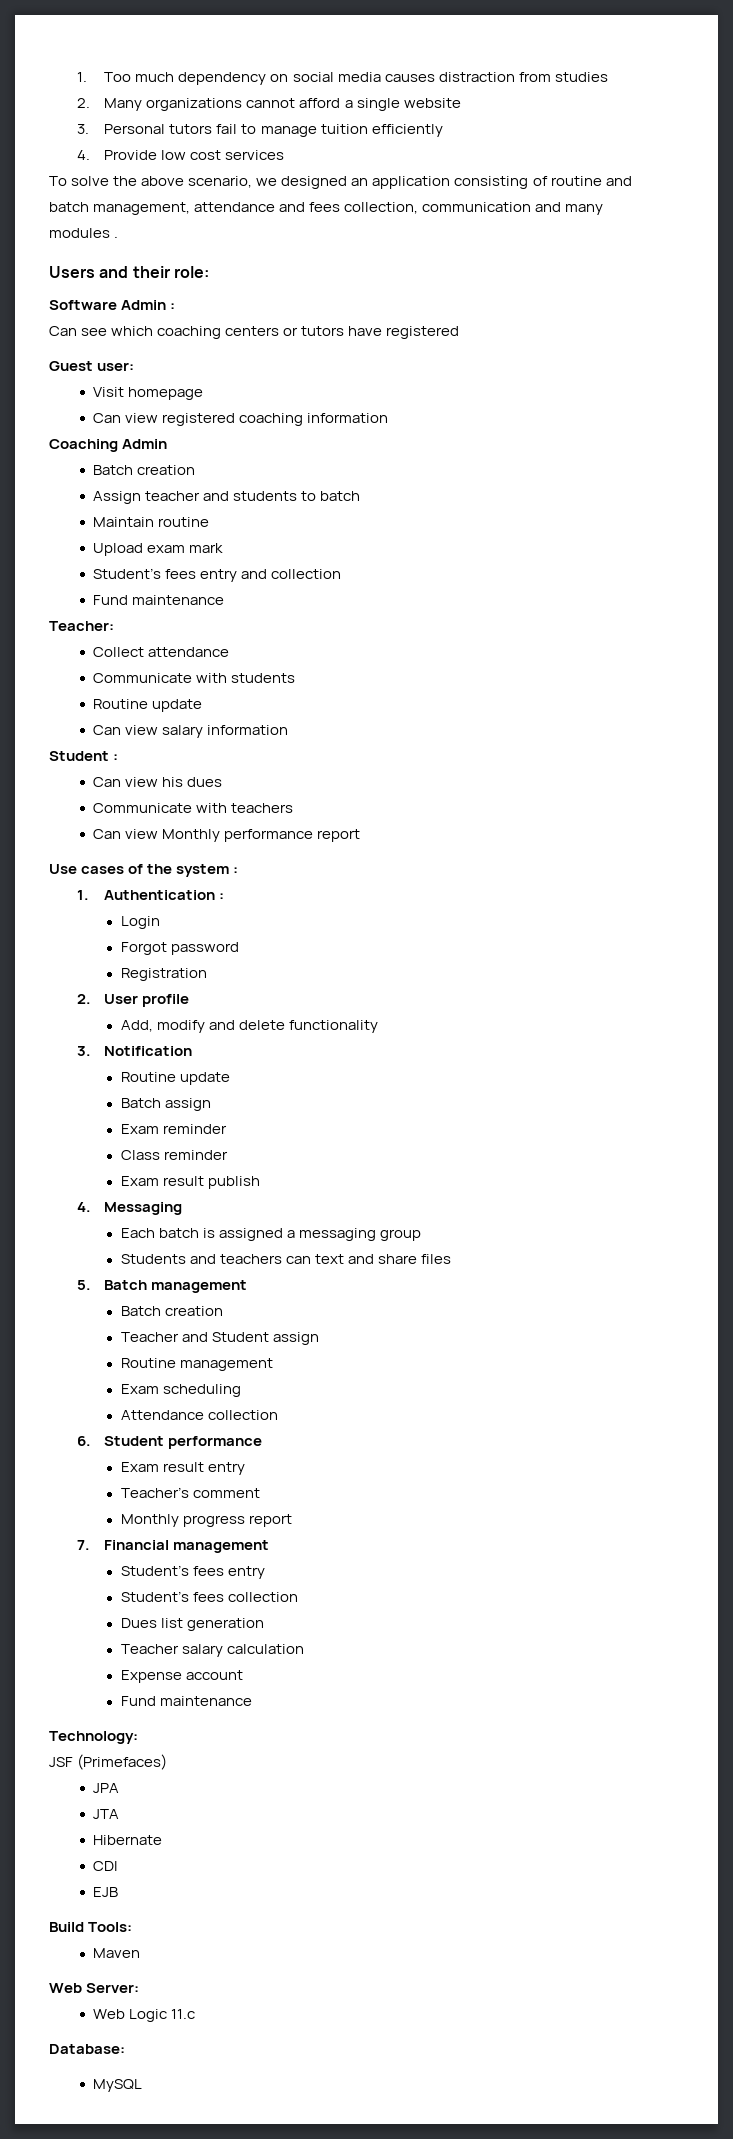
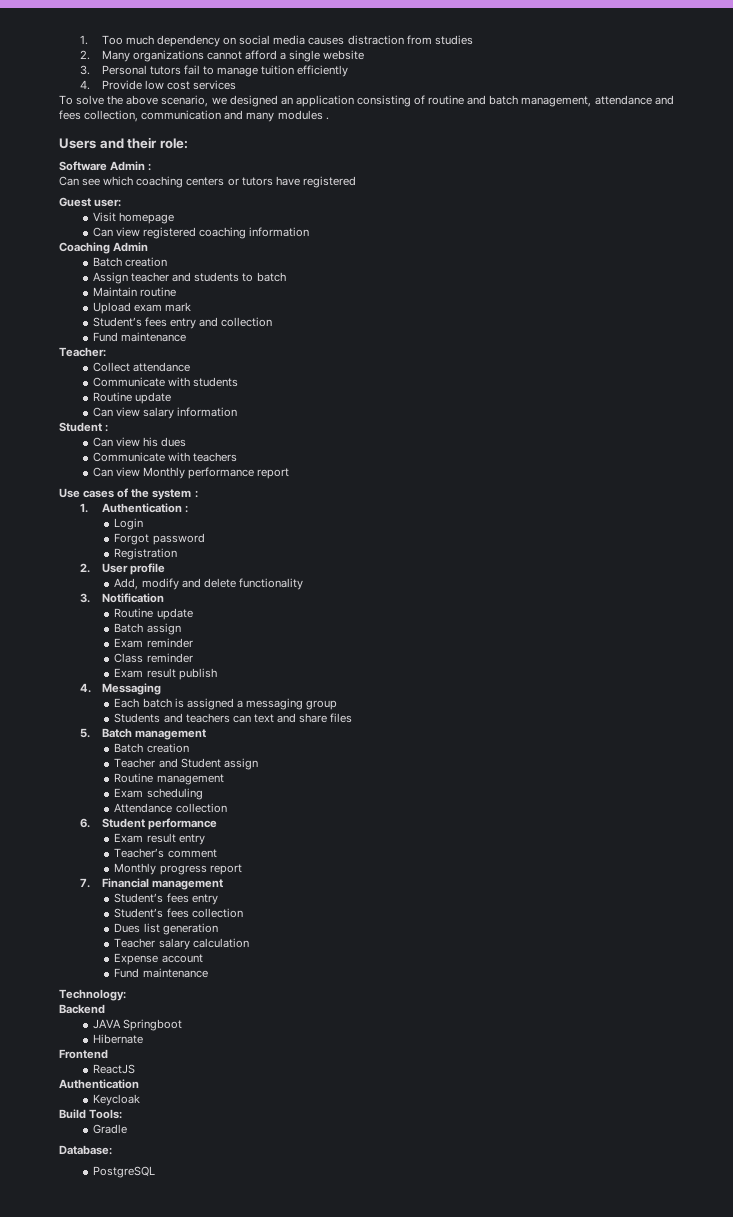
- JSF (Primefaces)
- JPA
- JTA
+ Backend
+ JAVA Springboot
  Hibernate
- CDI
- EJB
+ Frontend
+ ReactJS
+ Authentication
+ Keycloak
  Build Tools:
- Maven
- Web Server:
- Web Logic 11.c
+ Gradle
- MySQL
+ PostgreSQL

